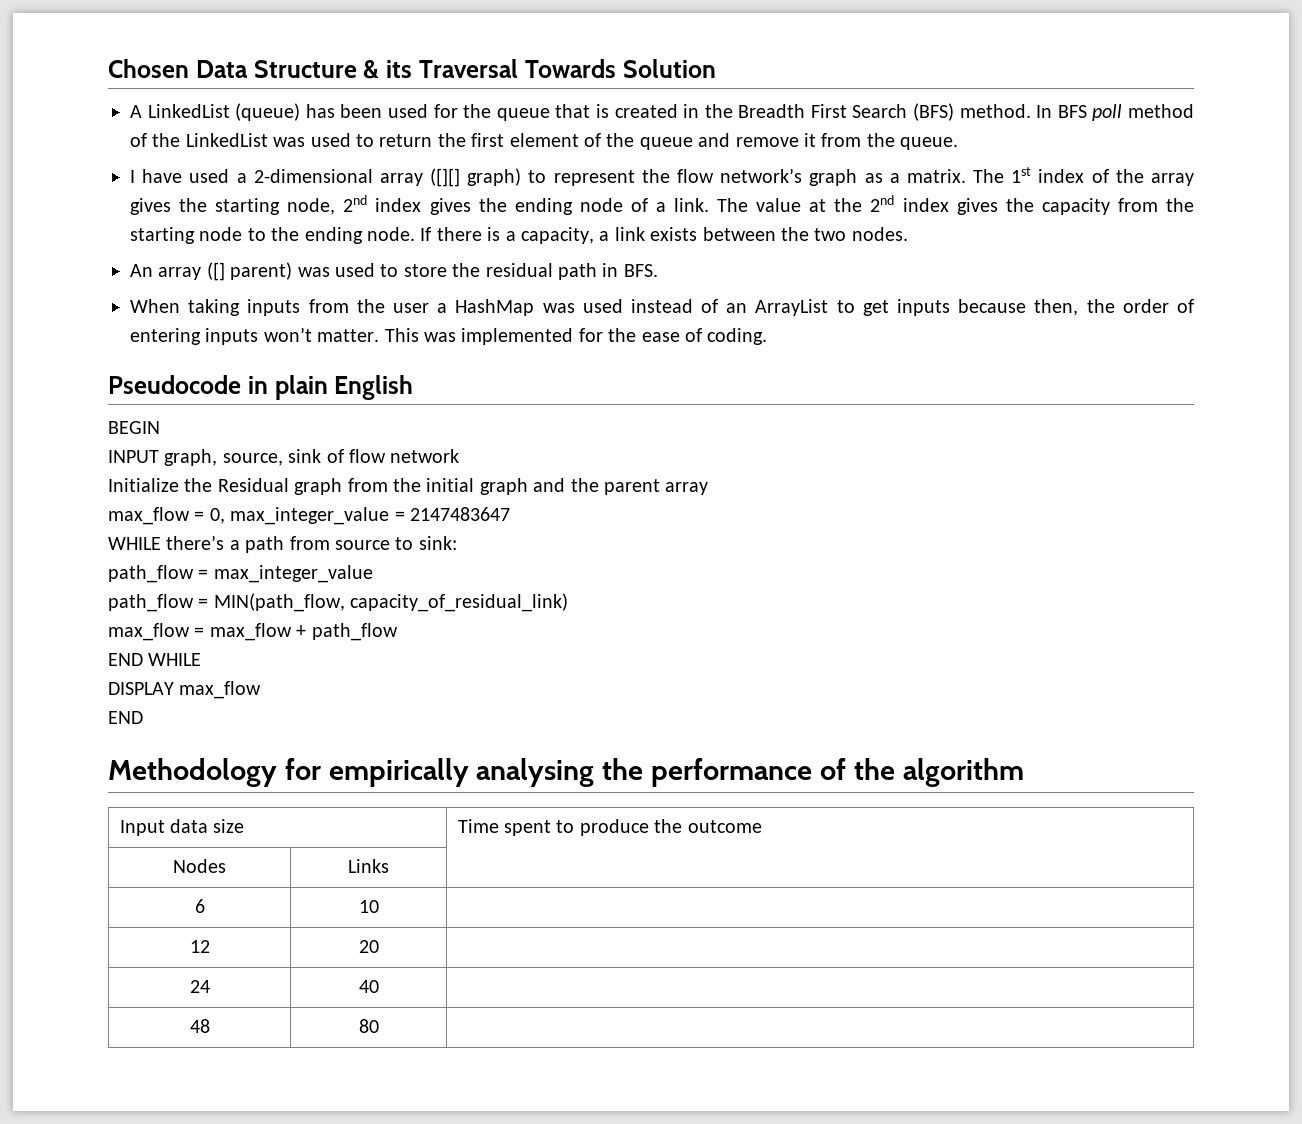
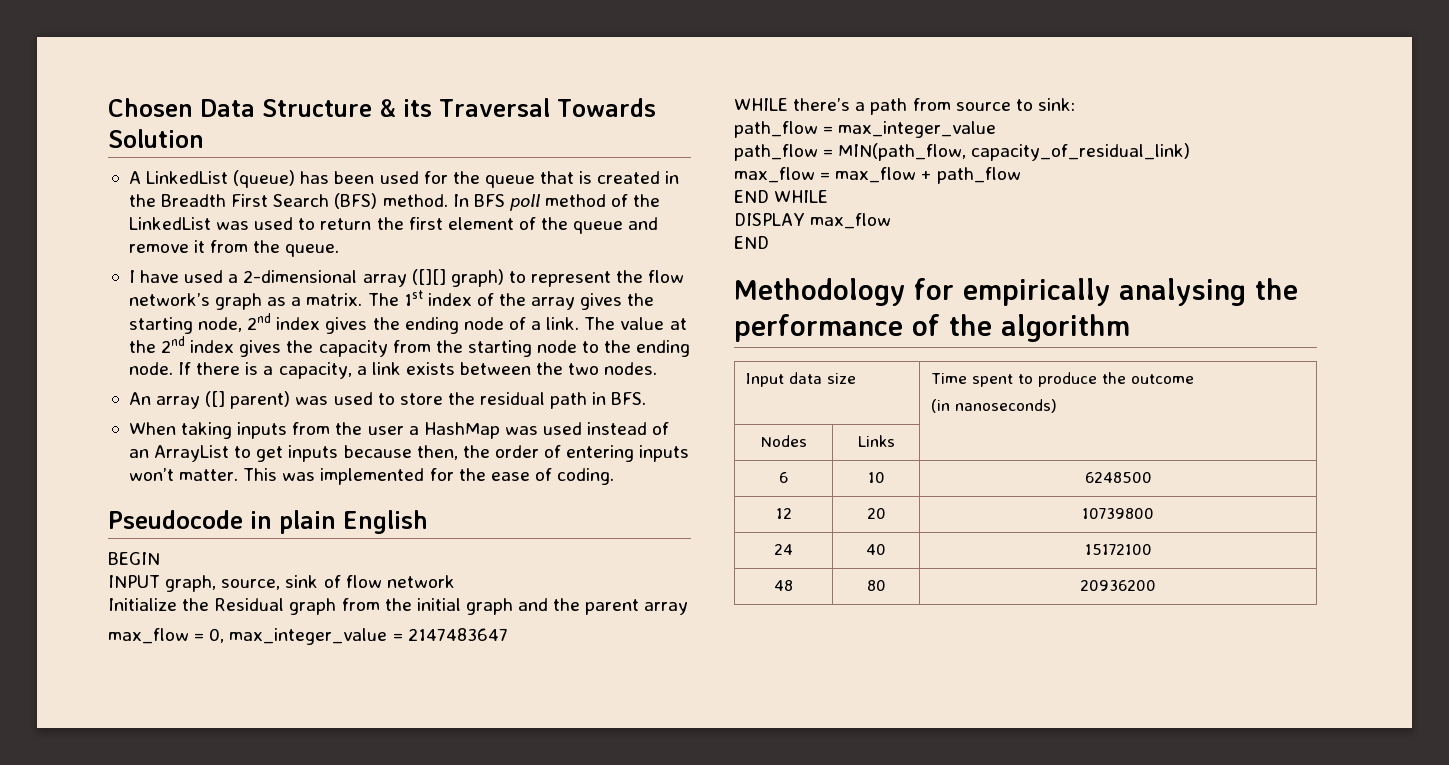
  Input data size | Time spent to produce the outcome
+ (in nanoseconds)
- 6 | 10 |
+ 6 | 10 | 6248500
- 12 | 20 |
+ 12 | 20 | 10739800
- 24 | 40 |
+ 24 | 40 | 15172100
- 48 | 80 |
+ 48 | 80 | 20936200

